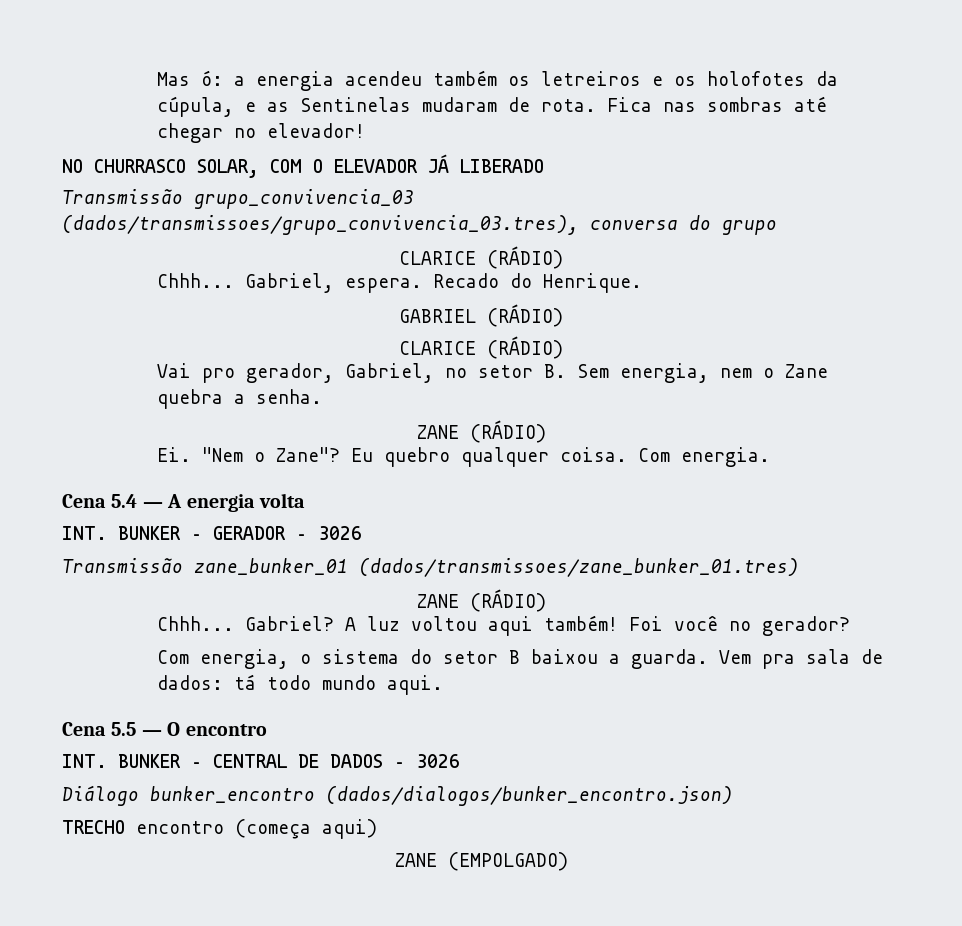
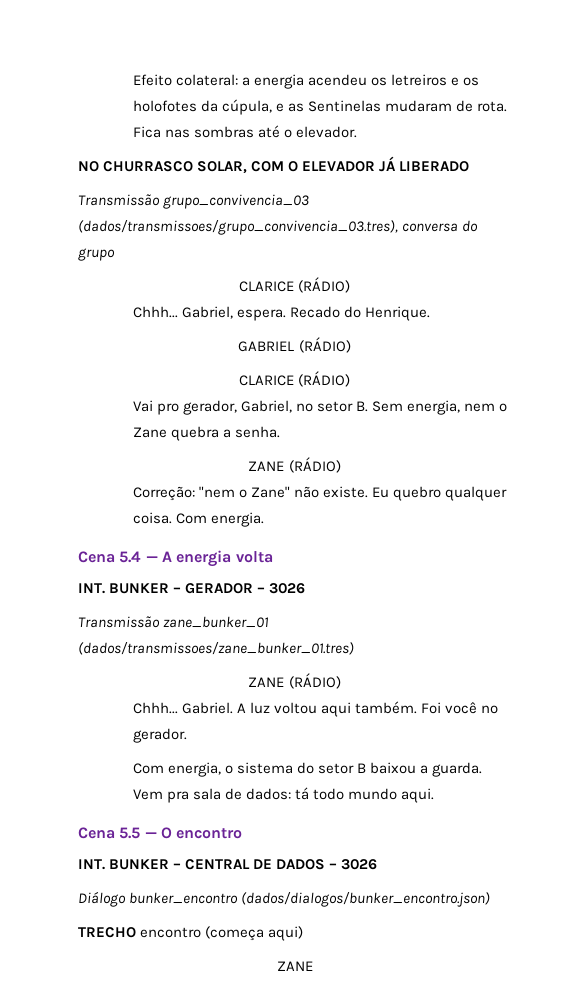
- Mas ó: a energia acendeu também os letreiros e os holofotes da cúpula, e as Sentinelas mudaram de rota.
+ Efeito colateral: a energia acendeu os letreiros e os holofotes da cúpula, e as Sentinelas mudaram de rota.
- Fica nas sombras até chegar no elevador!
+ Fica nas sombras até o elevador.
- Ei. "Nem o Zane"?
+ Correção: "nem o Zane" não existe.
- Gabriel?
+ Gabriel.
- A luz voltou aqui também!
+ A luz voltou aqui também.
- Foi você no gerador?
+ Foi você no gerador.
  TRECHO encontro (começa aqui)
- ZANE (EMPOLGADO)
+ ZANE

